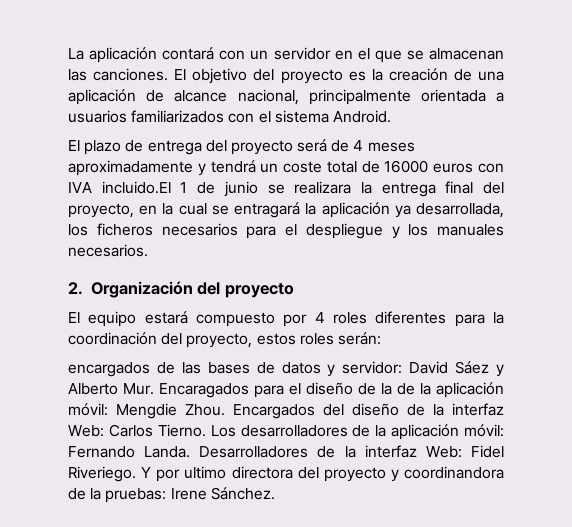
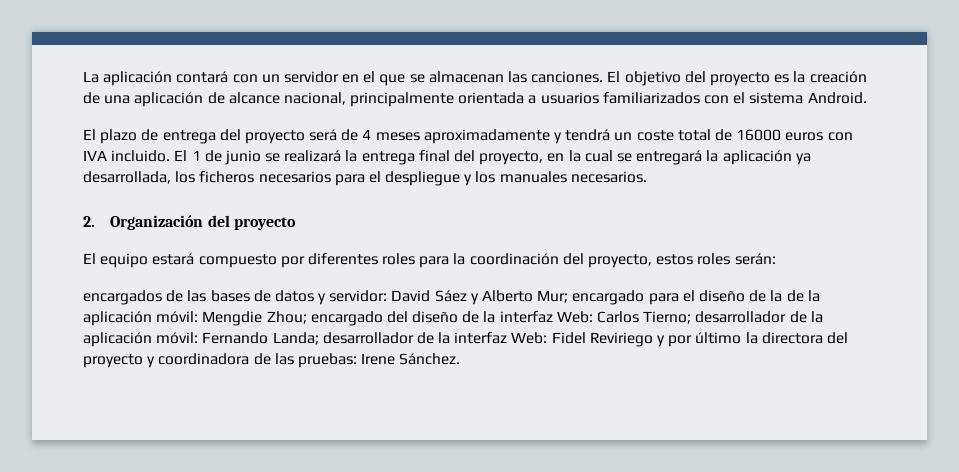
- El plazo de entrega del proyecto será de 4 meses aproximadamente y tendrá un coste total de 16000 euros con IVA incluido.El 1 de junio se realizara la entrega final del proyecto, en la cual se entragará la aplicación ya desarrollada, los ficheros necesarios para el despliegue y los manuales necesarios.
+ El plazo de entrega del proyecto será de 4 meses aproximadamente y tendrá un coste total de 16000 euros con IVA incluido. El 1 de junio se realizará la entrega final del proyecto, en la cual se entregará la aplicación ya desarrollada, los ficheros necesarios para el despliegue y los manuales necesarios.
- El equipo estará compuesto por 4 roles diferentes para la coordinación del proyecto, estos roles serán:
+ El equipo estará compuesto por diferentes roles para la coordinación del proyecto, estos roles serán:
- encargados de las bases de datos y servidor: David Sáez y Alberto Mur. Encaragados para el diseño de la de la aplicación móvil: Mengdie Zhou. Encargados del diseño de la interfaz Web: Carlos Tierno. Los desarrolladores de la aplicación móvil: Fernando Landa. Desarrolladores de la interfaz Web: Fidel Riveriego. Y por ultimo directora del proyecto y coordinandora de la pruebas: Irene Sánchez.
+ encargados de las bases de datos y servidor: David Sáez y Alberto Mur; encargado para el diseño de la de la aplicación móvil: Mengdie Zhou; encargado del diseño de la interfaz Web: Carlos Tierno; desarrollador de la aplicación móvil: Fernando Landa; desarrollador de la interfaz Web: Fidel Reviriego y por último la directora del proyecto y coordinadora de las pruebas: Irene Sánchez.

